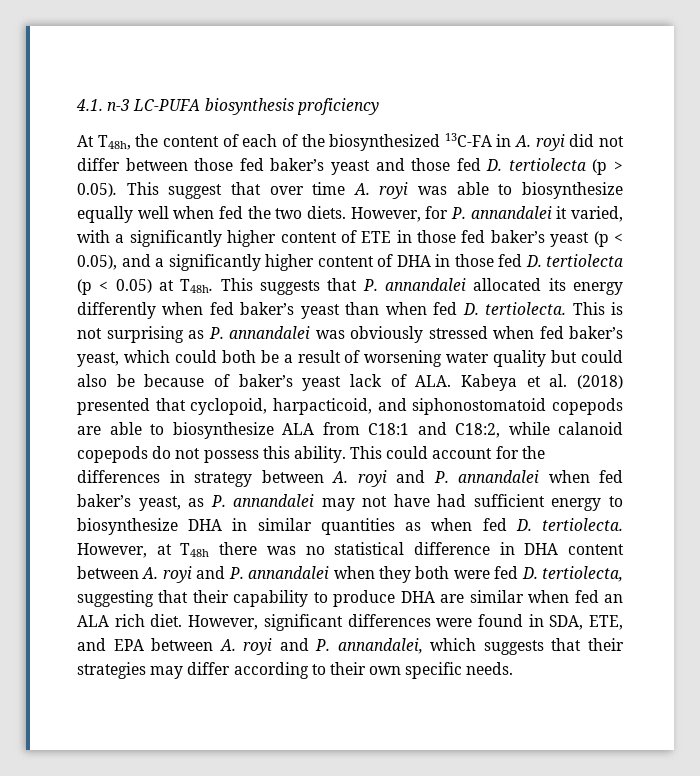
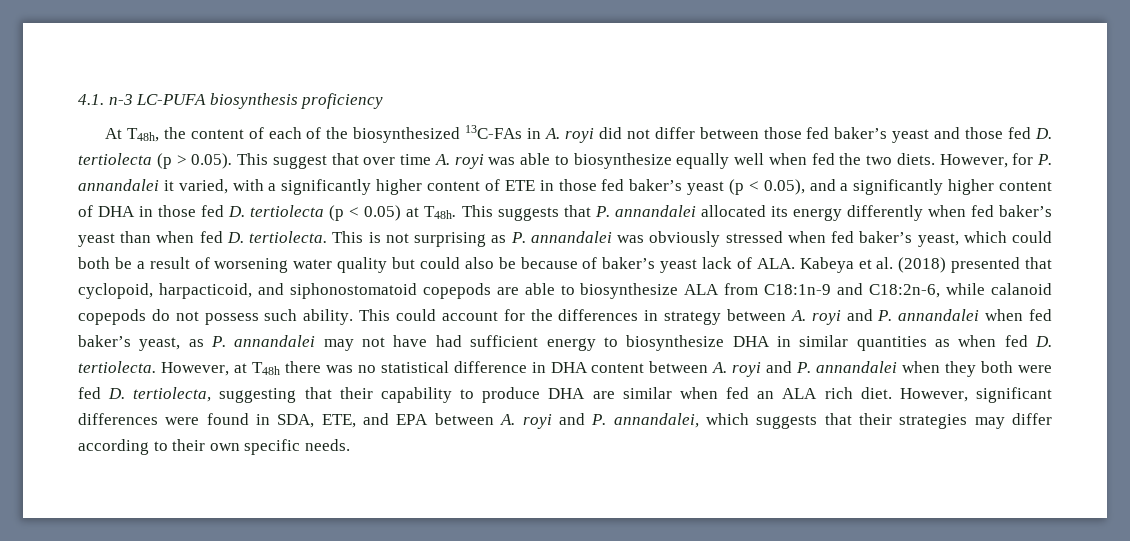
- At T48h, the content of each of the biosynthesized 13C-FA in A. royi did not differ between those fed baker’s yeast and those fed D. tertiolecta (p > 0.05). This suggest that over time A. royi was able to biosynthesize equally well when fed the two diets.
+ At T48h, the content of each of the biosynthesized 13C-FAs in A. royi did not differ between those fed baker’s yeast and those fed D. tertiolecta (p > 0.05). This suggest that over time A. royi was able to biosynthesize equally well when fed the two diets.
- This is not surprising as P. annandalei was obviously stressed when fed baker’s yeast, which could both be a result of worsening water quality but could also be because of baker’s yeast lack of ALA. Kabeya et al. (2018) presented that cyclopoid, harpacticoid, and siphonostomatoid copepods are able to biosynthesize ALA from C18:1 and C18:2, while calanoid copepods do not possess this ability.
+ This is not surprising as P. annandalei was obviously stressed when fed baker’s yeast, which could both be a result of worsening water quality but could also be because of baker’s yeast lack of ALA. Kabeya et al. (2018) presented that cyclopoid, harpacticoid, and siphonostomatoid copepods are able to biosynthesize ALA from C18:1n-9 and C18:2n-6, while calanoid copepods do not possess such ability.

